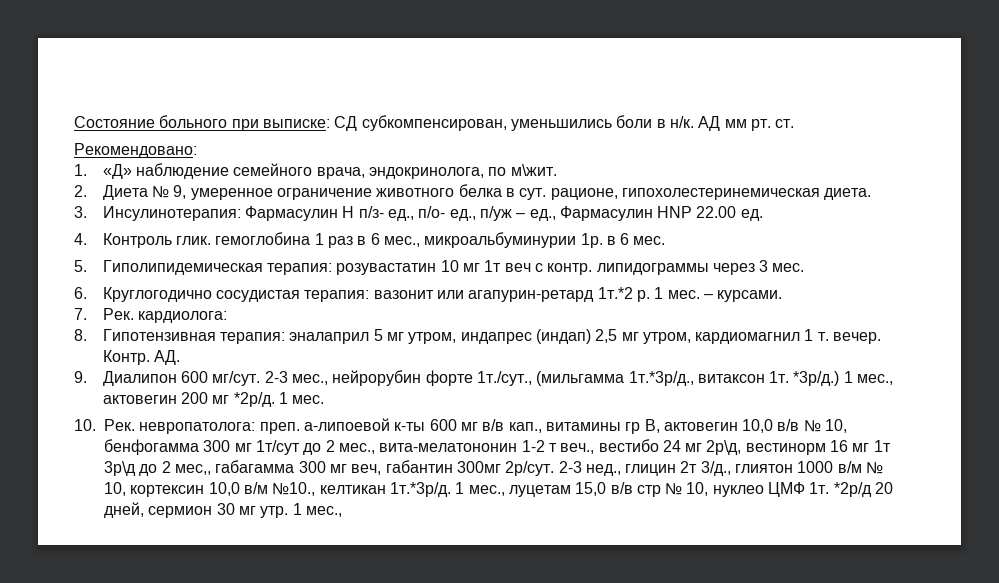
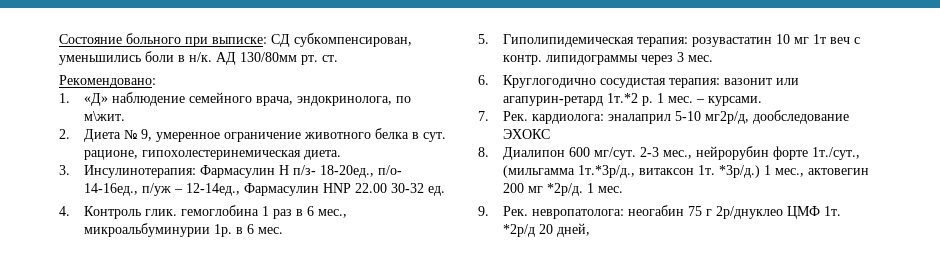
- АД мм рт. ст.
+ АД 130/80мм рт. ст.
- 3. Инсулинотерапия: Фармасулин Н п/з- ед., п/о- ед., п/уж – ед., Фармасулин НNP 22.00 ед.
+ 3. Инсулинотерапия: Фармасулин Н п/з- 18-20ед., п/о- 14-16ед., п/уж – 12-14ед., Фармасулин НNP 22.00 30-32 ед.
- 7. Рек. кардиолога:
- 8. Гипотензивная терапия: эналаприл 5 мг утром, индапрес (индап) 2,5 мг утром, кардиомагнил 1 т. вечер. Контр. АД.
- 9. Диалипон 600 мг/сут.
+ 7. Рек. кардиолога: эналаприл 5-10 мг2р/д, дообследование ЭХОКС
+ 8. Диалипон 600 мг/сут.
- 10. Рек. невропатолога: преп. а-липоевой к-ты 600 мг в/в кап., витамины гр В, актовегин 10,0 в/в № 10, бенфогамма 300 мг 1т/сут до 2 мес., вита-мелатононин 1-2 т веч., вестибо 24 мг 2р\д, вестинорм 16 мг 1т 3р\д до 2 мес,, габагамма 300 мг веч, габантин 300мг 2р/сут. 2-3 нед., глицин 2т 3/д., глиятон 1000 в/м № 10, кортексин 10,0 в/м №10., келтикан 1т.*3р/д. 1 мес., луцетам 15,0 в/в стр № 10, нуклео ЦМФ 1т.
+ 9. Рек. невропатолога: неогабин 75 г 2р/днуклео ЦМФ 1т.
- *2р/д 20 дней, сермион 30 мг утр. 1 мес.,
+ *2р/д 20 дней,

